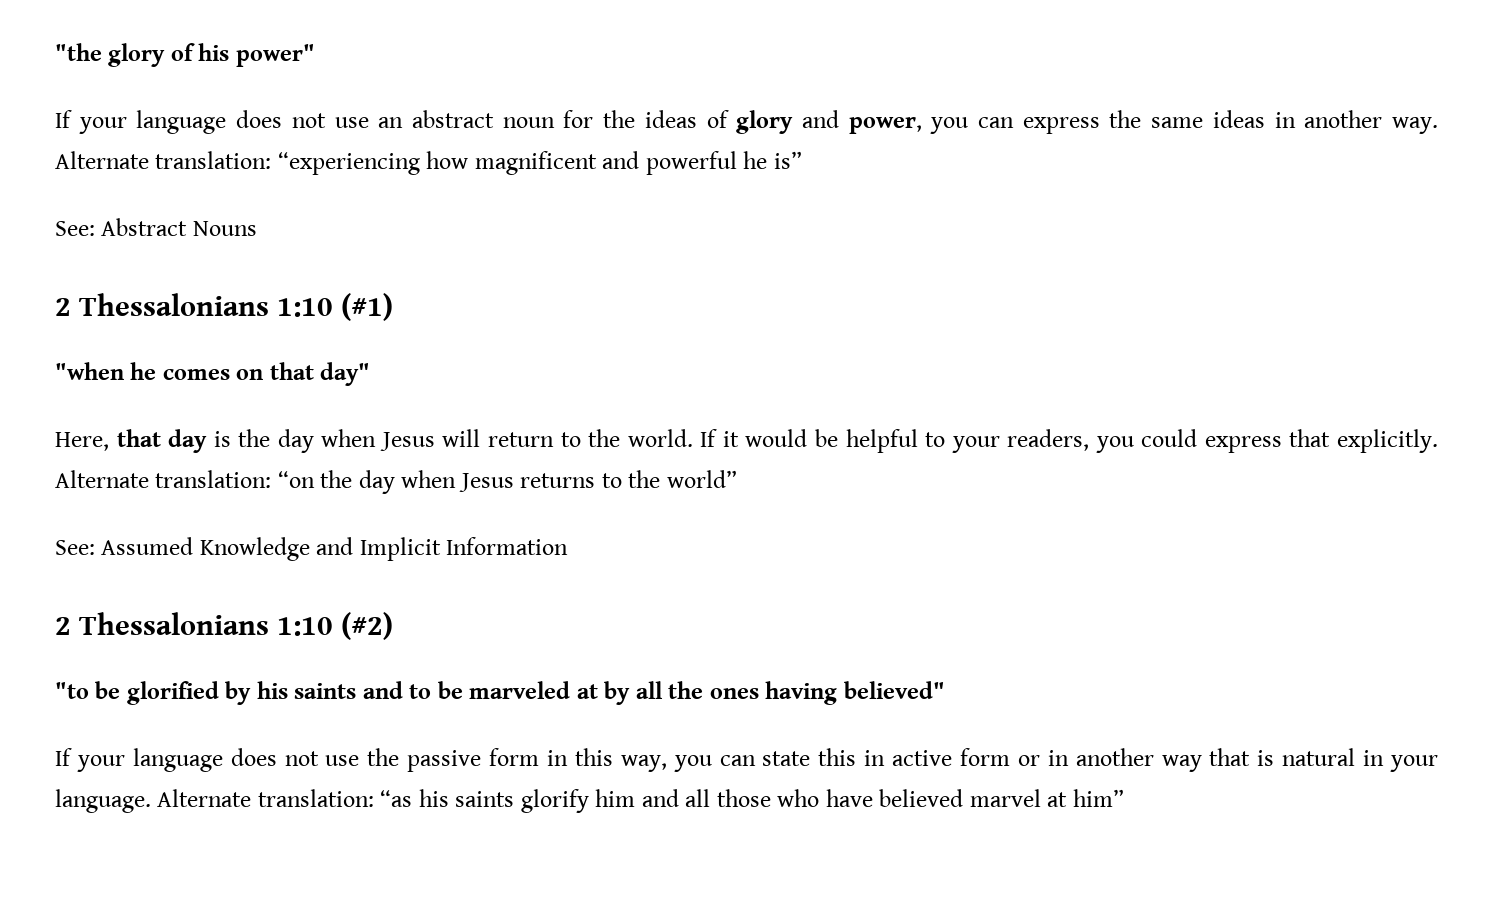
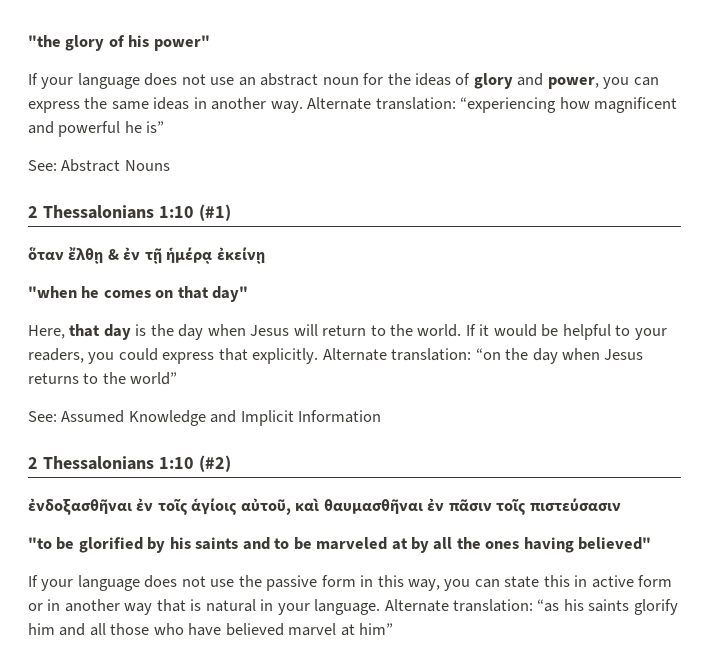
+ ὅταν ἔλθῃ & ἐν τῇ ἡμέρᾳ ἐκείνῃ
+ ἐνδοξασθῆναι ἐν τοῖς ἁγίοις αὐτοῦ, καὶ θαυμασθῆναι ἐν πᾶσιν τοῖς πιστεύσασιν

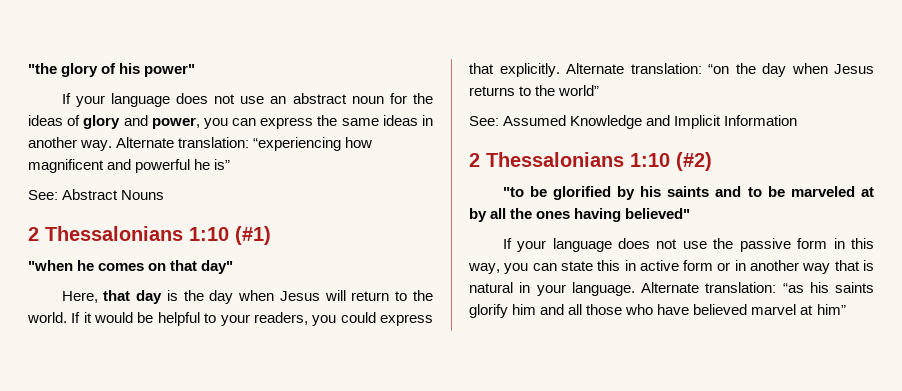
- ὅταν ἔλθῃ & ἐν τῇ ἡμέρᾳ ἐκείνῃ
- ἐνδοξασθῆναι ἐν τοῖς ἁγίοις αὐτοῦ, καὶ θαυμασθῆναι ἐν πᾶσιν τοῖς πιστεύσασιν

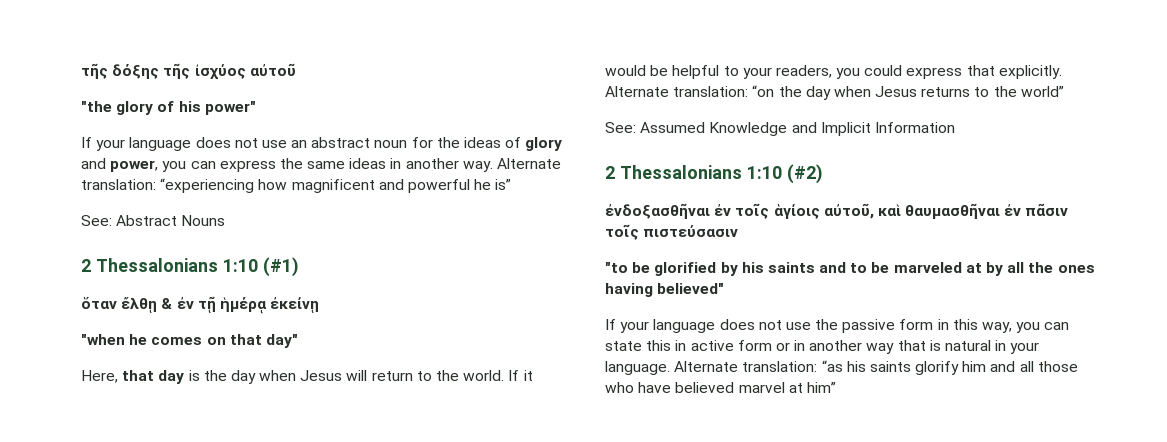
+ τῆς δόξης τῆς ἰσχύος αὐτοῦ
+ ὅταν ἔλθῃ & ἐν τῇ ἡμέρᾳ ἐκείνῃ
+ ἐνδοξασθῆναι ἐν τοῖς ἁγίοις αὐτοῦ, καὶ θαυμασθῆναι ἐν πᾶσιν τοῖς πιστεύσασιν

